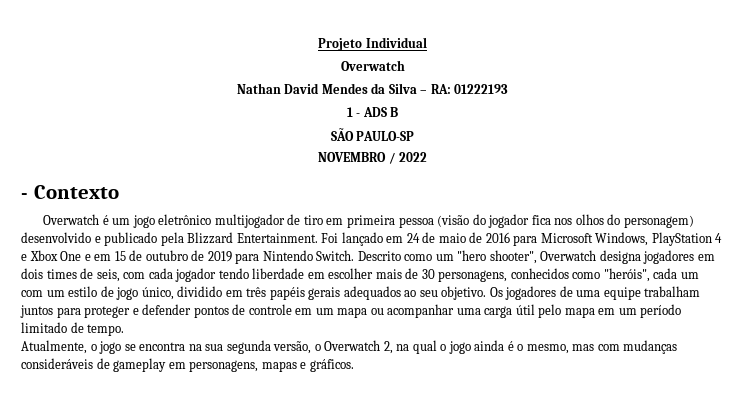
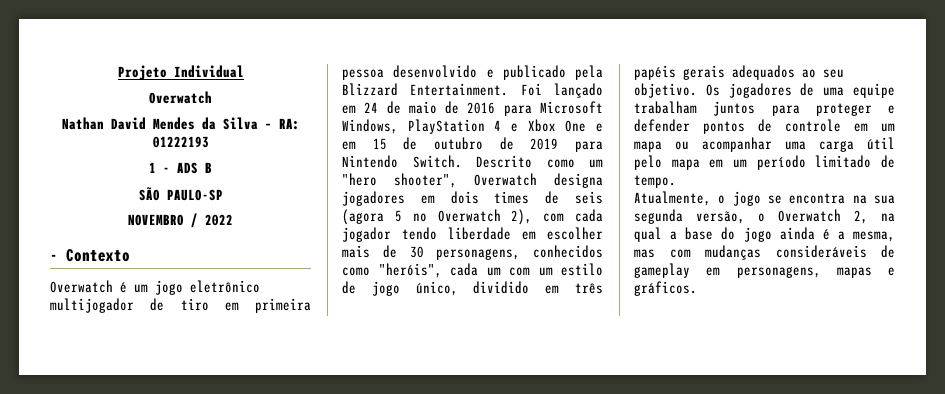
- Overwatch é um jogo eletrônico multijogador de tiro em primeira pessoa (visão do jogador fica nos olhos do personagem) desenvolvido e publicado pela Blizzard Entertainment.
+ Overwatch é um jogo eletrônico multijogador de tiro em primeira pessoa desenvolvido e publicado pela Blizzard Entertainment.
- Descrito como um "hero shooter", Overwatch designa jogadores em dois times de seis, com cada jogador tendo liberdade em escolher mais de 30 personagens, conhecidos como "heróis", cada um com um estilo de jogo único, dividido em três papéis gerais adequados ao seu objetivo.
+ Descrito como um "hero shooter", Overwatch designa jogadores em dois times de seis (agora 5 no Overwatch 2), com cada jogador tendo liberdade em escolher mais de 30 personagens, conhecidos como "heróis", cada um com um estilo de jogo único, dividido em três papéis gerais adequados ao seu objetivo.
- Atualmente, o jogo se encontra na sua segunda versão, o Overwatch 2, na qual o jogo ainda é o mesmo, mas com mudanças consideráveis de gameplay em personagens, mapas e gráficos.
+ Atualmente, o jogo se encontra na sua segunda versão, o Overwatch 2, na qual a base do jogo ainda é a mesma, mas com mudanças consideráveis de gameplay em personagens, mapas e gráficos.

